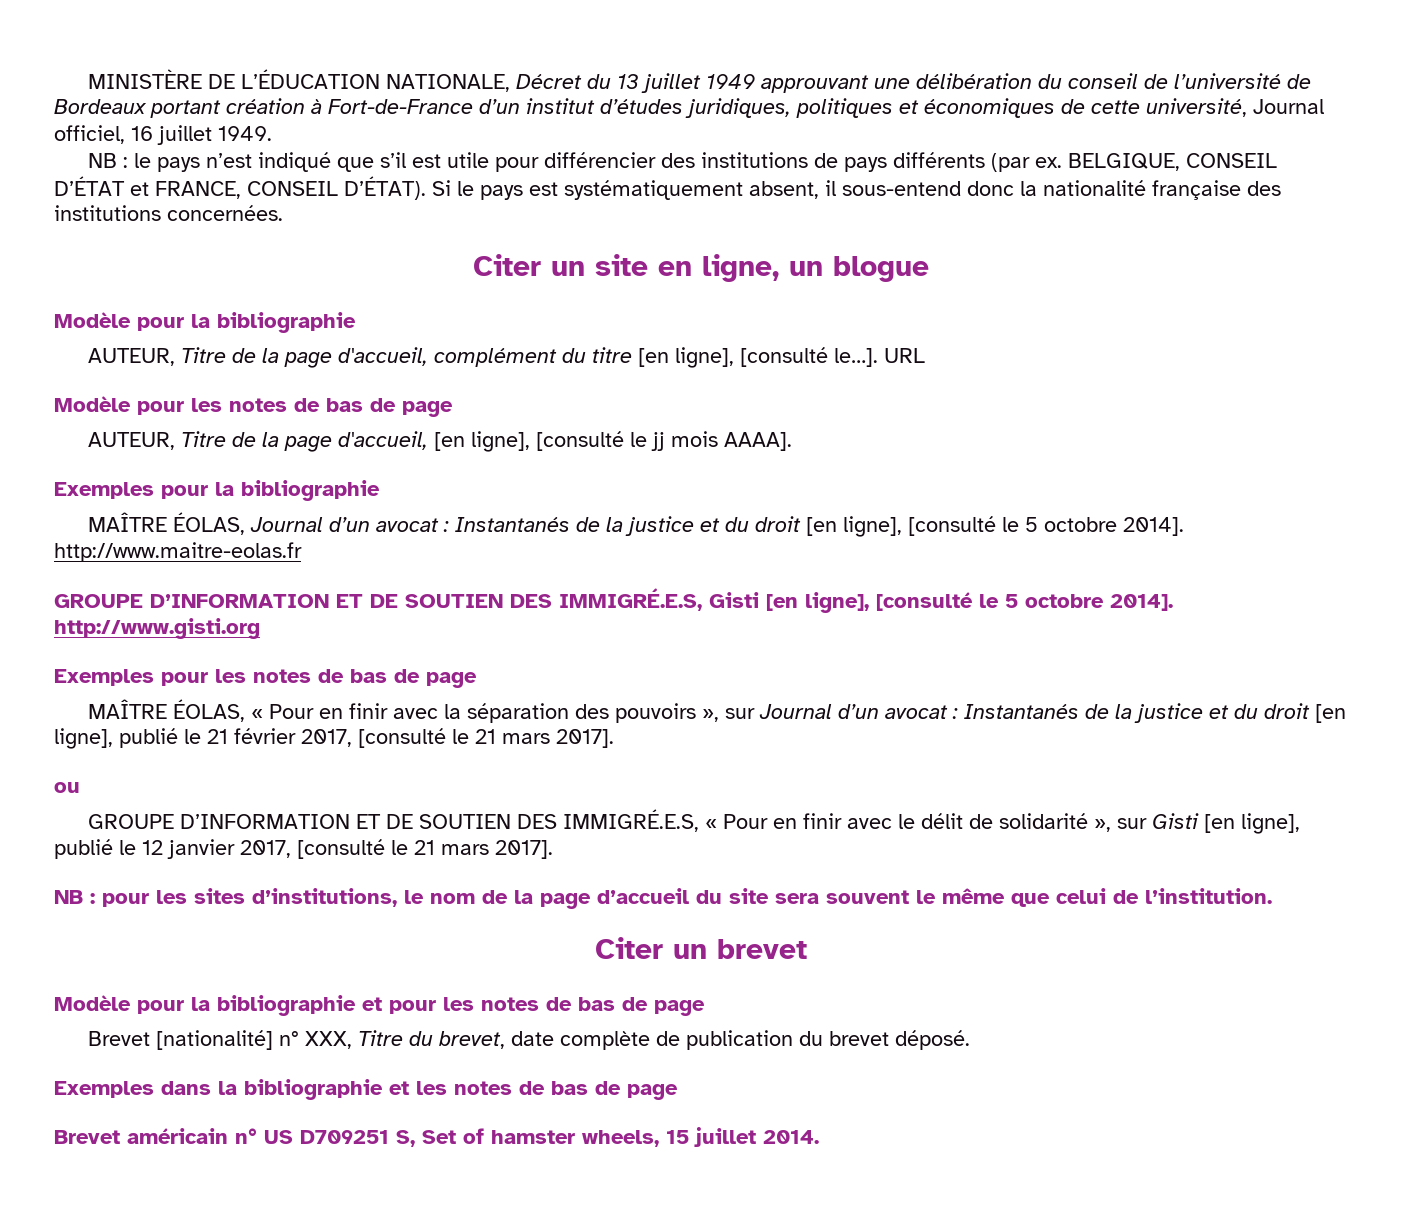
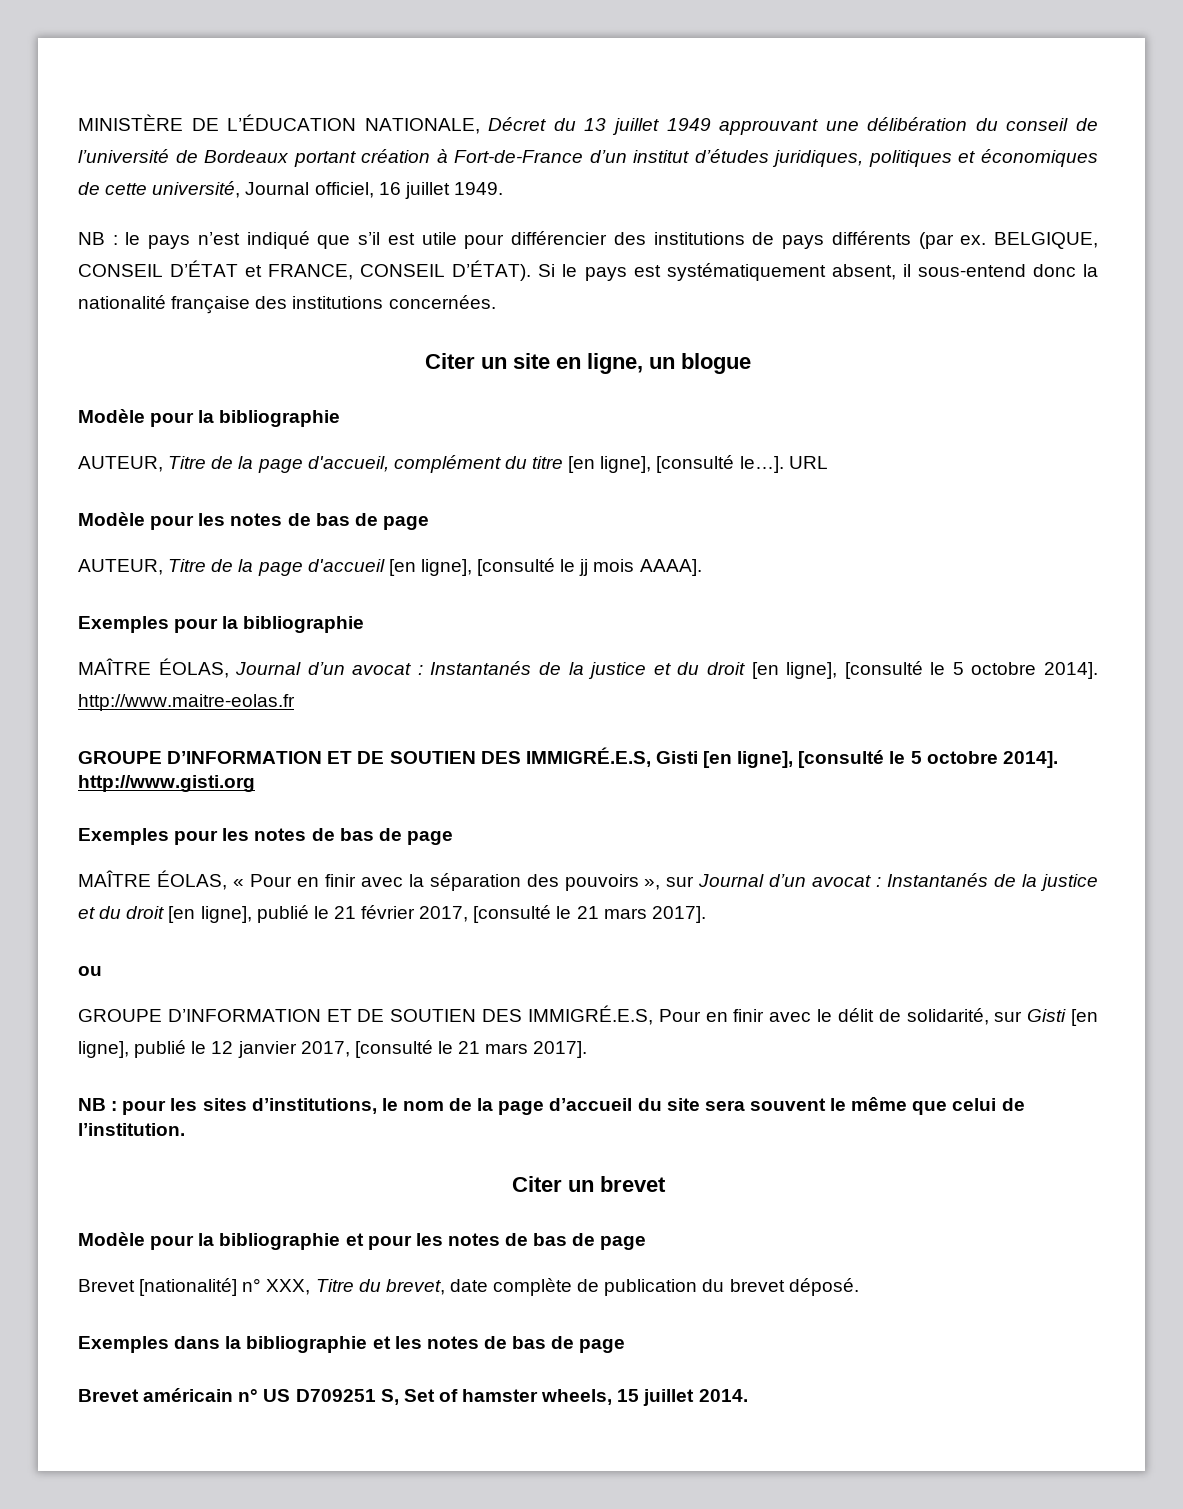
- AUTEUR, Titre de la page d'accueil, [en ligne], [consulté le jj mois AAAA].
+ AUTEUR, Titre de la page d'accueil [en ligne], [consulté le jj mois AAAA].
- GROUPE D’INFORMATION ET DE SOUTIEN DES IMMIGRÉ.E.S, « Pour en finir avec le délit de solidarité », sur Gisti [en ligne], publié le 12 janvier 2017, [consulté le 21 mars 2017].
+ GROUPE D’INFORMATION ET DE SOUTIEN DES IMMIGRÉ.E.S, Pour en finir avec le délit de solidarité, sur Gisti [en ligne], publié le 12 janvier 2017, [consulté le 21 mars 2017].

